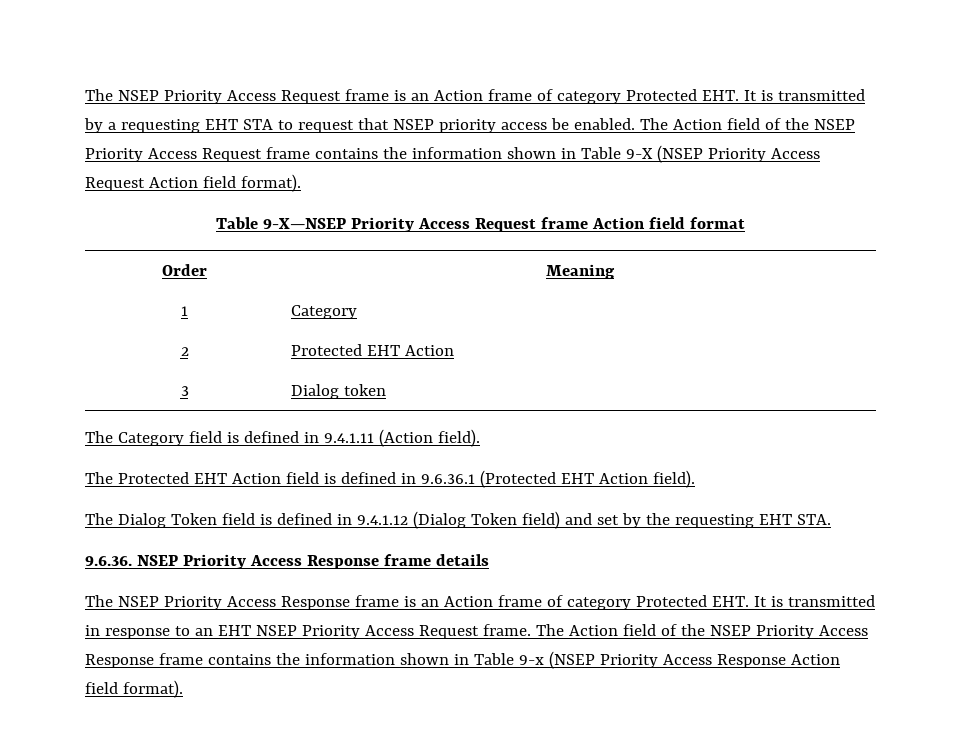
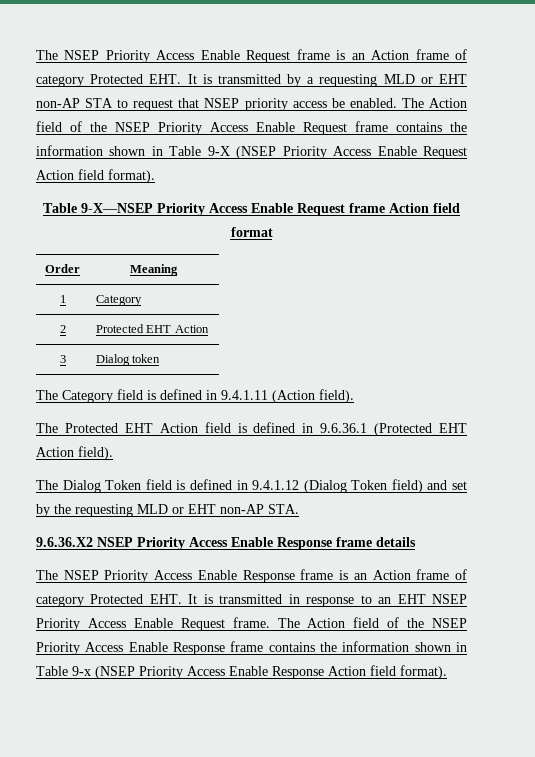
- The NSEP Priority Access Request frame is an Action frame of category Protected EHT. It is transmitted by a requesting EHT STA to request that NSEP priority access be enabled.
+ The NSEP Priority Access Enable Request frame is an Action frame of category Protected EHT. It is transmitted by a requesting MLD or EHT non-AP STA to request that NSEP priority access be enabled.
- The Action field of the NSEP Priority Access Request frame contains the information shown in Table 9-X (NSEP Priority Access Request Action field format).
+ The Action field of the NSEP Priority Access Enable Request frame contains the information shown in Table 9-X (NSEP Priority Access Enable Request Action field format).
- Table 9-X—NSEP Priority Access Request frame Action field format
+ Table 9-X—NSEP Priority Access Enable Request frame Action field format
- The Dialog Token field is defined in 9.4.1.12 (Dialog Token field) and set by the requesting EHT STA.
+ The Dialog Token field is defined in 9.4.1.12 (Dialog Token field) and set by the requesting MLD or EHT non-AP STA.
- 9.6.36. NSEP Priority Access Response frame details
+ 9.6.36.X2 NSEP Priority Access Enable Response frame details
- The NSEP Priority Access Response frame is an Action frame of category Protected EHT. It is transmitted in response to an EHT NSEP Priority Access Request frame.
+ The NSEP Priority Access Enable Response frame is an Action frame of category Protected EHT. It is transmitted in response to an EHT NSEP Priority Access Enable Request frame.
- The Action field of the NSEP Priority Access Response frame contains the information shown in Table 9-x (NSEP Priority Access Response Action field format).
+ The Action field of the NSEP Priority Access Enable Response frame contains the information shown in Table 9-x (NSEP Priority Access Enable Response Action field format).

